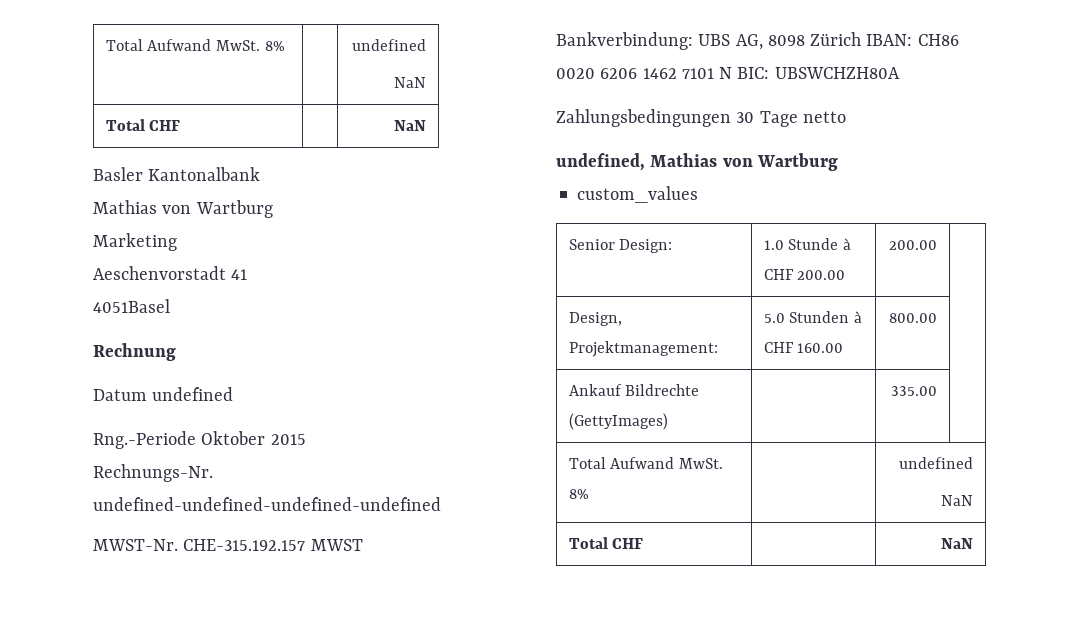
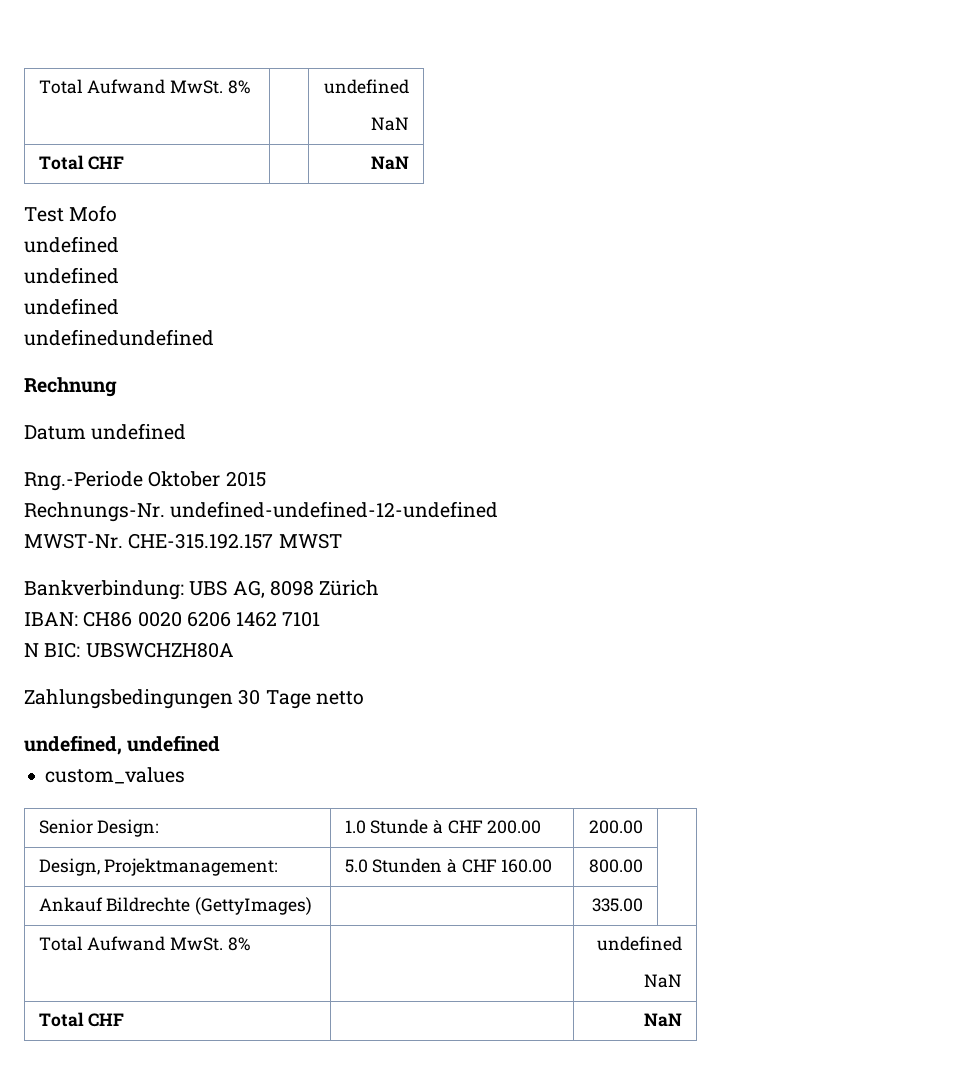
- Basler Kantonalbank
- Mathias von Wartburg
- Marketing
- Aeschenvorstadt 41
- 4051Basel
+ Test Mofo
+ undefined
+ undefined
+ undefined
+ undefinedundefined
- Rechnungs-Nr. undefined-undefined-undefined-undefined
+ Rechnungs-Nr. undefined-undefined-12-undefined
- Bankverbindung: UBS AG, 8098 Zürich IBAN: CH86 0020 6206 1462 7101 N BIC: UBSWCHZH80A
+ Bankverbindung: UBS AG, 8098 Zürich
+ IBAN: CH86 0020 6206 1462 7101
+ N BIC: UBSWCHZH80A
- undefined, Mathias von Wartburg
+ undefined, undefined

